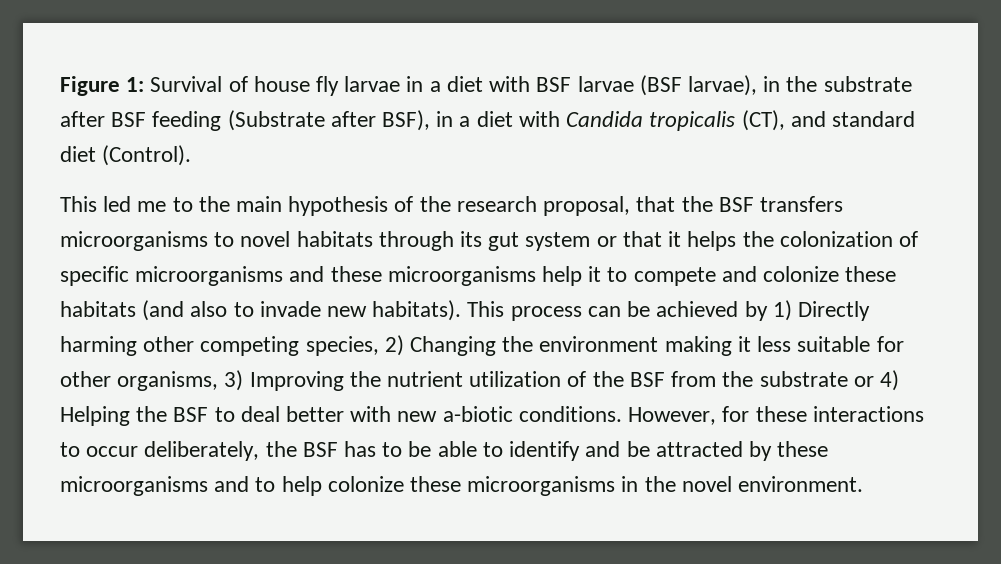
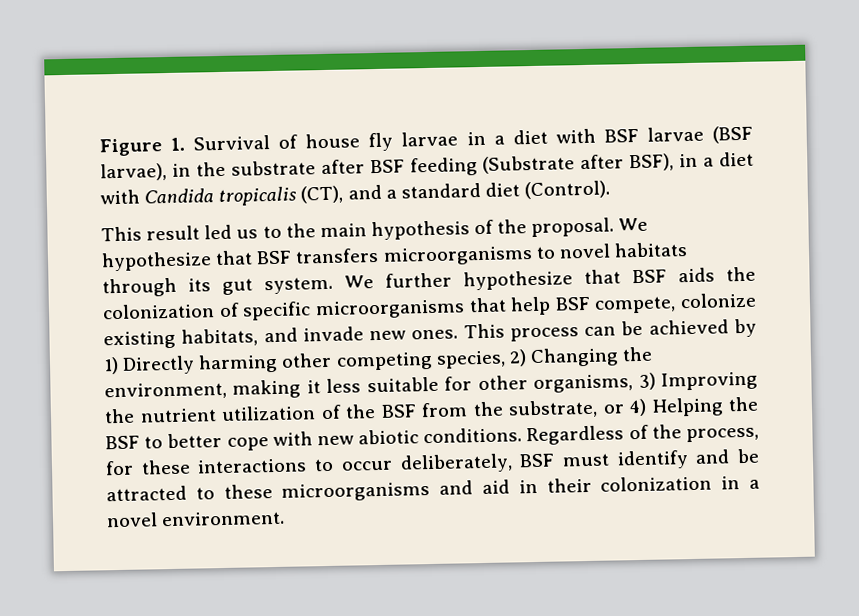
- Figure 1: Survival of house fly larvae in a diet with BSF larvae (BSF larvae), in the substrate after BSF feeding (Substrate after BSF), in a diet with Candida tropicalis (CT), and standard diet (Control).
+ Figure 1. Survival of house fly larvae in a diet with BSF larvae (BSF larvae), in the substrate after BSF feeding (Substrate after BSF), in a diet with Candida tropicalis (CT), and a standard diet (Control).
- This led me to the main hypothesis of the research proposal, that the BSF transfers microorganisms to novel habitats through its gut system or that it helps the colonization of specific microorganisms and these microorganisms help it to compete and colonize these habitats (and also to invade new habitats).
+ This result led us to the main hypothesis of the proposal. We hypothesize that BSF transfers microorganisms to novel habitats through its gut system. We further hypothesize that BSF aids the colonization of specific microorganisms that help BSF compete, colonize existing habitats, and invade new ones.
- This process can be achieved by 1) Directly harming other competing species, 2) Changing the environment making it less suitable for other organisms, 3) Improving the nutrient utilization of the BSF from the substrate or 4) Helping the BSF to deal better with new a-biotic conditions. However, for these interactions to occur deliberately, the BSF has to be able to identify and be attracted by these microorganisms and to help colonize these microorganisms in the novel environment.
+ This process can be achieved by 1) Directly harming other competing species, 2) Changing the environment, making it less suitable for other organisms, 3) Improving the nutrient utilization of the BSF from the substrate, or 4) Helping the BSF to better cope with new abiotic conditions. Regardless of the process, for these interactions to occur deliberately, BSF must identify and be attracted to these microorganisms and aid in their colonization in a novel environment.

